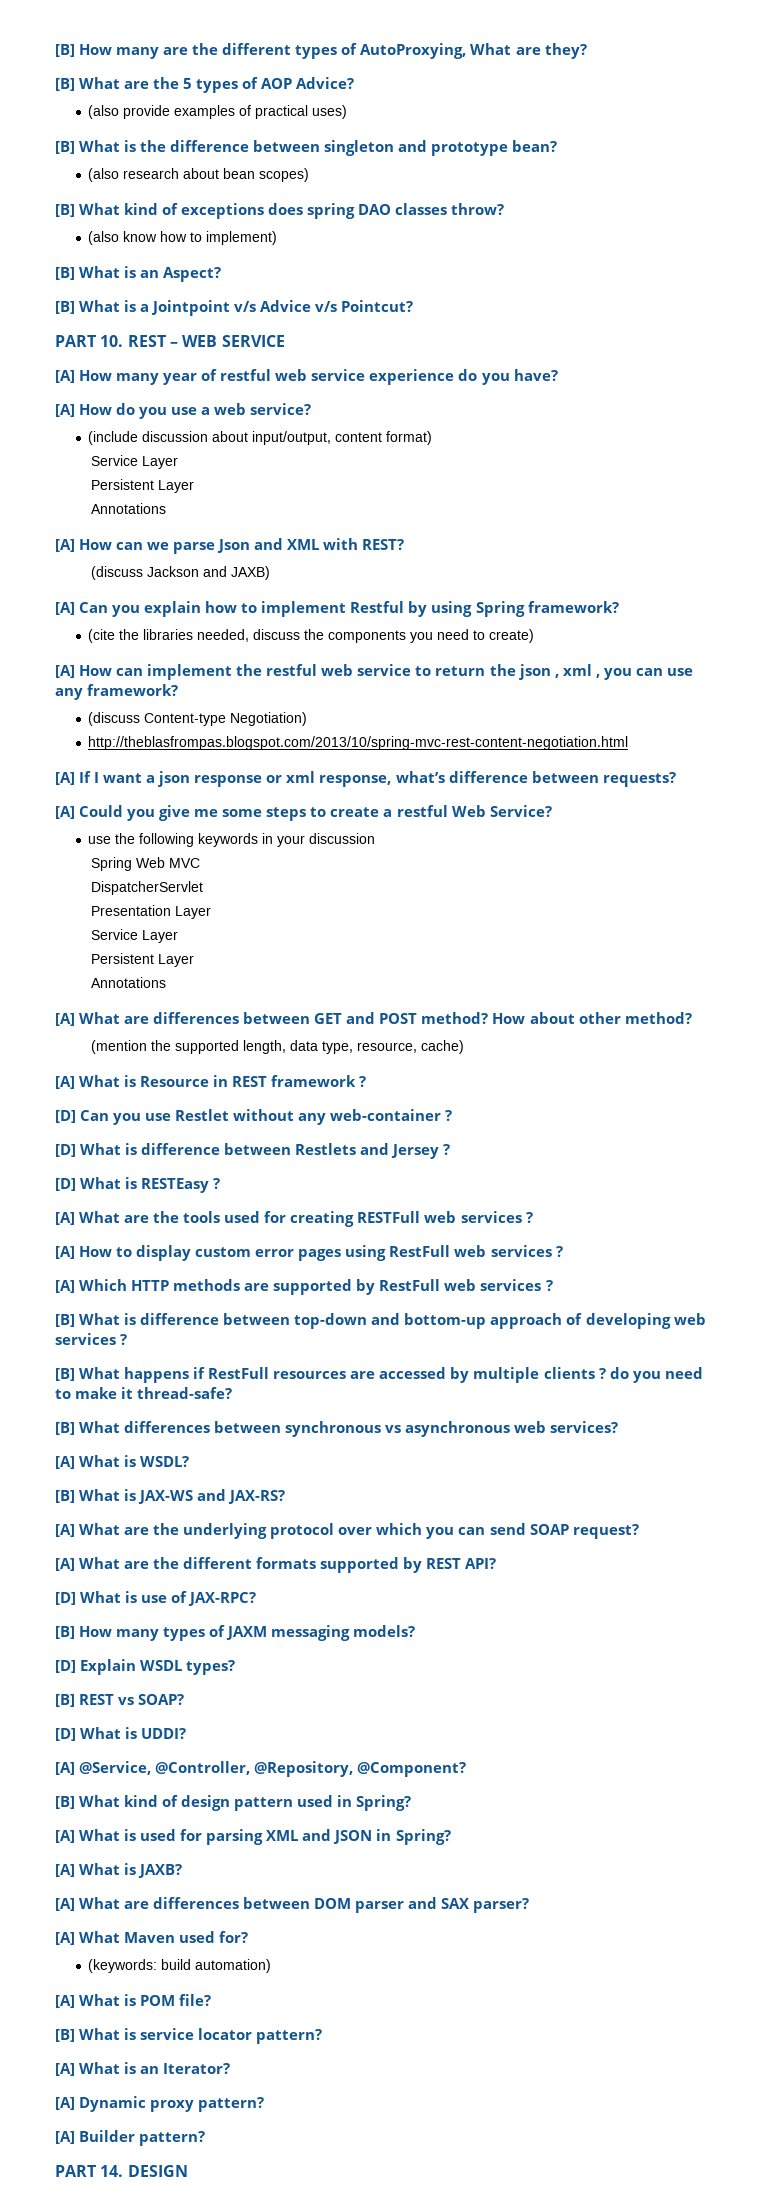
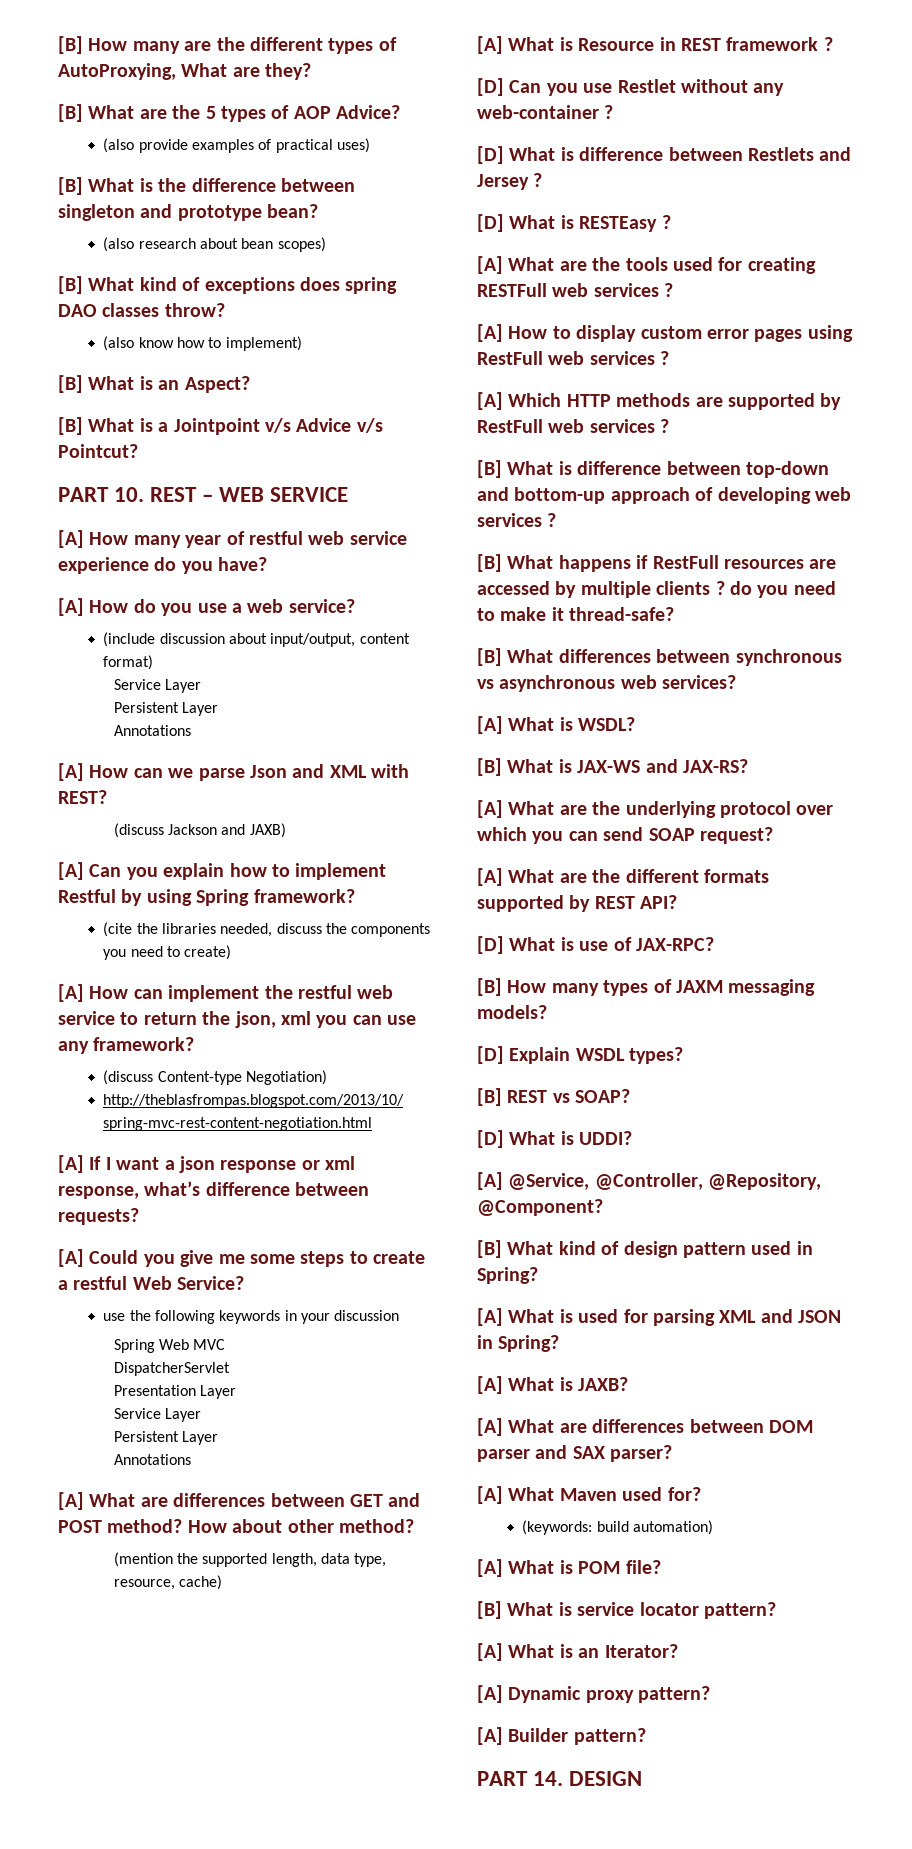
- [A] How can implement the restful web service to return the json , xml , you can use any framework?
+ [A] How can implement the restful web service to return the json, xml you can use any framework?

